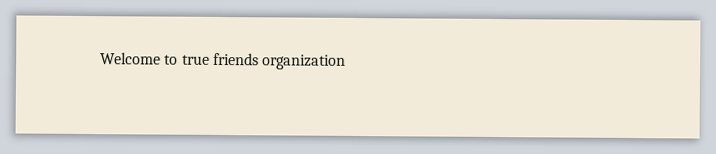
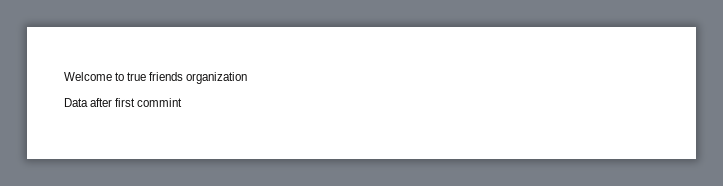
+ Data after first commint

